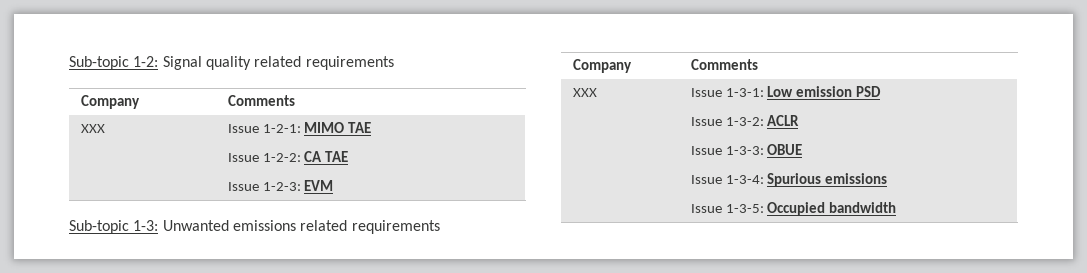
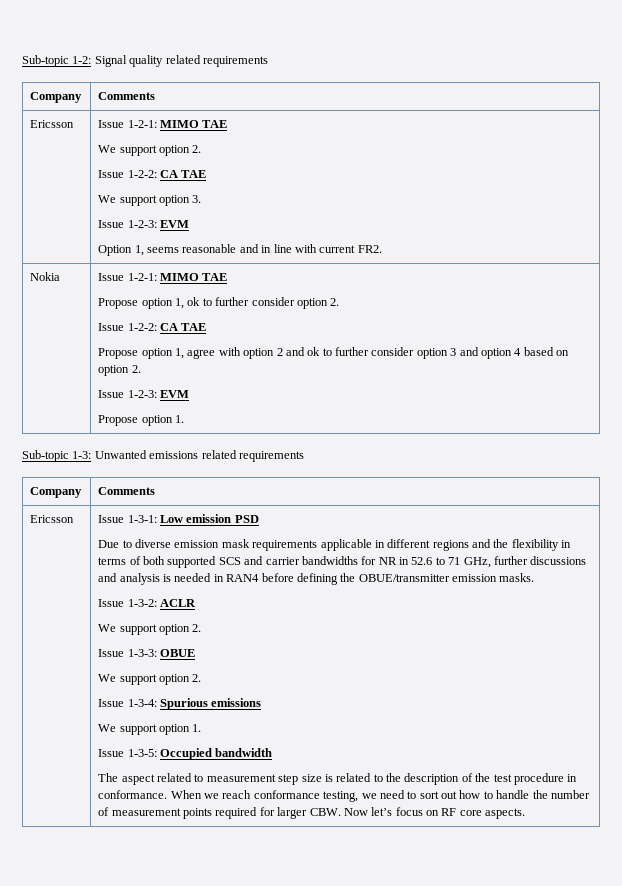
- XXX | Issue 1-2-1: MIMO TAE
+ Ericsson | Issue 1-2-1: MIMO TAE
+ We support option 2.
  Issue 1-2-2: CA TAE
+ We support option 3.
  Issue 1-2-3: EVM
+ Option 1, seems reasonable and in line with current FR2.
+ Nokia | Issue 1-2-1: MIMO TAE
+ Propose option 1, ok to further consider option 2.
+ Issue 1-2-2: CA TAE
+ Propose option 1, agree with option 2 and ok to further consider option 3 and option 4 based on option 2.
+ Issue 1-2-3: EVM
+ Propose option 1.
  Sub-topic 1-3: Unwanted emissions related requirements
  Company | Comments
- XXX
+ Ericsson
+ Due to diverse emission mask requirements applicable in different regions and the flexibility in terms of both supported SCS and carrier bandwidths for NR in 52.6 to 71 GHz, further discussions and analysis is needed in RAN4 before defining the OBUE/transmitter emission masks.
  Issue 1-3-2: ACLR
+ We support option 2.
  Issue 1-3-3: OBUE
+ We support option 2.
+ We support option 1.
+ The aspect related to measurement step size is related to the description of the test procedure in conformance. When we reach conformance testing, we need to sort out how to handle the number of measurement points required for larger CBW. Now let’s focus on RF core aspects.

